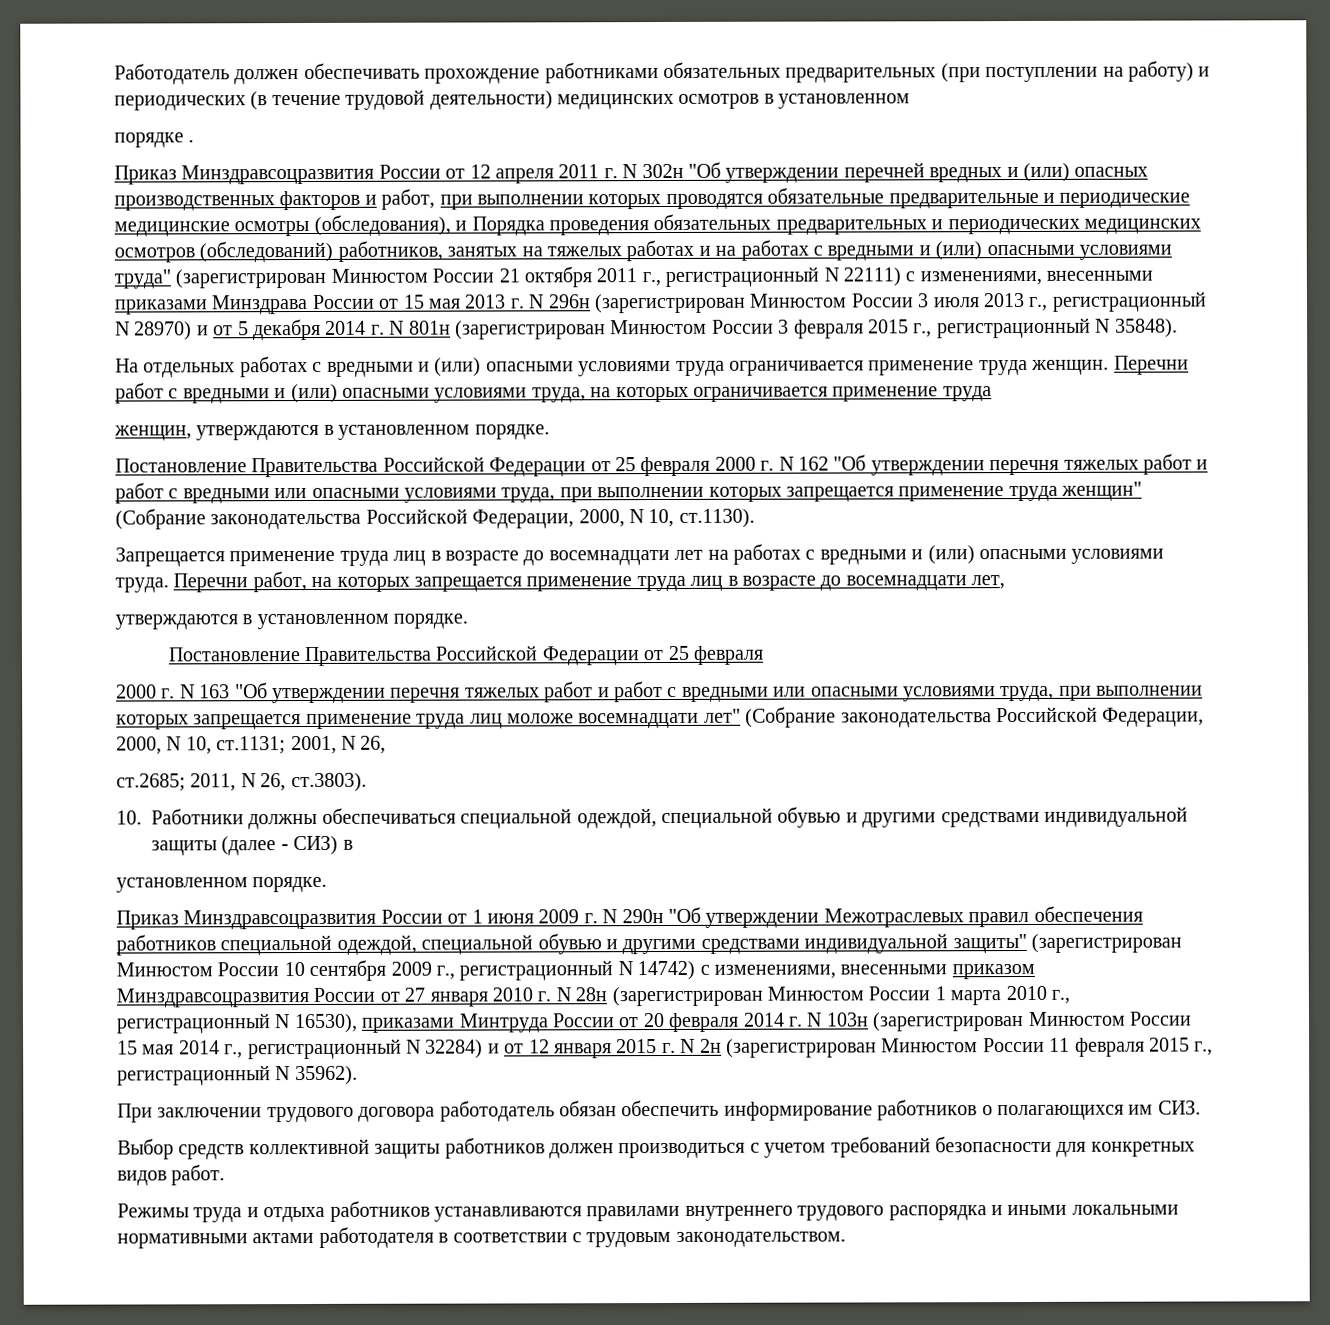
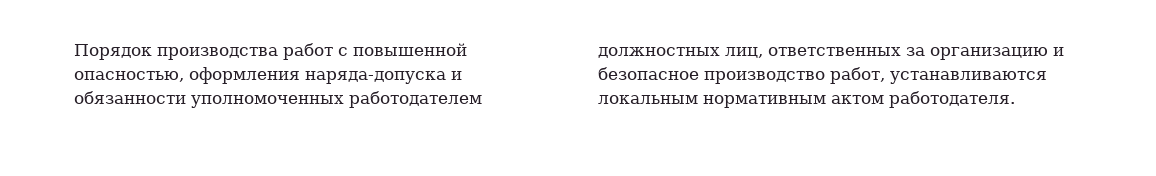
- Работодатель должен обеспечивать прохождение работниками обязательных предварительных (при поступлении на работу) и периодических (в течение трудовой деятельности) медицинских осмотров в установленном
- порядке .
- Приказ Минздравсоцразвития России от 12 апреля 2011 г. N 302н "Об утверждении перечней вредных и (или) опасных производственных факторов и работ, при выполнении которых проводятся обязательные предварительные и периодические медицинские осмотры (обследования), и Порядка проведения обязательных предварительных и периодических медицинских осмотров (обследований) работников, занятых на тяжелых работах и на работах с вредными и (или) опасными условиями труда" (зарегистрирован Минюстом России 21 октября 2011 г., регистрационный N 22111) с изменениями, внесенными приказами Минздрава России от 15 мая 2013 г. N 296н (зарегистрирован Минюстом России 3 июля 2013 г., регистрационный N 28970) и от 5 декабря 2014 г. N 801н (зарегистрирован Минюстом России 3 февраля 2015 г., регистрационный N 35848).
- На отдельных работах с вредными и (или) опасными условиями труда ограничивается применение труда женщин. Перечни работ с вредными и (или) опасными условиями труда, на которых ограничивается применение труда
- женщин, утверждаются в установленном порядке.
- Постановление Правительства Российской Федерации от 25 февраля 2000 г. N 162 "Об утверждении перечня тяжелых работ и работ с вредными или опасными условиями труда, при выполнении которых запрещается применение труда женщин" (Собрание законодательства Российской Федерации, 2000, N 10, ст.1130).
- Запрещается применение труда лиц в возрасте до восемнадцати лет на работах с вредными и (или) опасными условиями труда. Перечни работ, на которых запрещается применение труда лиц в возрасте до восемнадцати лет,
- утверждаются в установленном порядке.
- Постановление Правительства Российской Федерации от 25 февраля
- 2000 г. N 163 "Об утверждении перечня тяжелых работ и работ с вредными или опасными условиями труда, при выполнении которых запрещается применение труда лиц моложе восемнадцати лет" (Собрание законодательства Российской Федерации, 2000, N 10, ст.1131; 2001, N 26,
- ст.2685; 2011, N 26, ст.3803).
- 10. Работники должны обеспечиваться специальной одеждой, специальной обувью и другими средствами индивидуальной защиты (далее - СИЗ) в
- установленном порядке.
- Приказ Минздравсоцразвития России от 1 июня 2009 г. N 290н "Об утверждении Межотраслевых правил обеспечения работников специальной одеждой, специальной обувью и другими средствами индивидуальной защиты" (зарегистрирован Минюстом России 10 сентября 2009 г., регистрационный N 14742) с изменениями, внесенными приказом Минздравсоцразвития России от 27 января 2010 г. N 28н (зарегистрирован Минюстом России 1 марта 2010 г., регистрационный N 16530), приказами Минтруда России от 20 февраля 2014 г. N 103н (зарегистрирован Минюстом России 15 мая 2014 г., регистрационный N 32284) и от 12 января 2015 г. N 2н (зарегистрирован Минюстом России 11 февраля 2015 г., регистрационный N 35962).
- При заключении трудового договора работодатель обязан обеспечить информирование работников о полагающихся им СИЗ.
- Выбор средств коллективной защиты работников должен производиться с учетом требований безопасности для конкретных видов работ.
- Режимы труда и отдыха работников устанавливаются правилами внутреннего трудового распорядка и иными локальными нормативными актами работодателя в соответствии с трудовым законодательством.
+ Порядок производства работ с повышенной опасностью, оформления наряда-допуска и обязанности уполномоченных работодателем должностных лиц, ответственных за организацию и безопасное производство работ, устанавливаются локальным нормативным актом работодателя.

